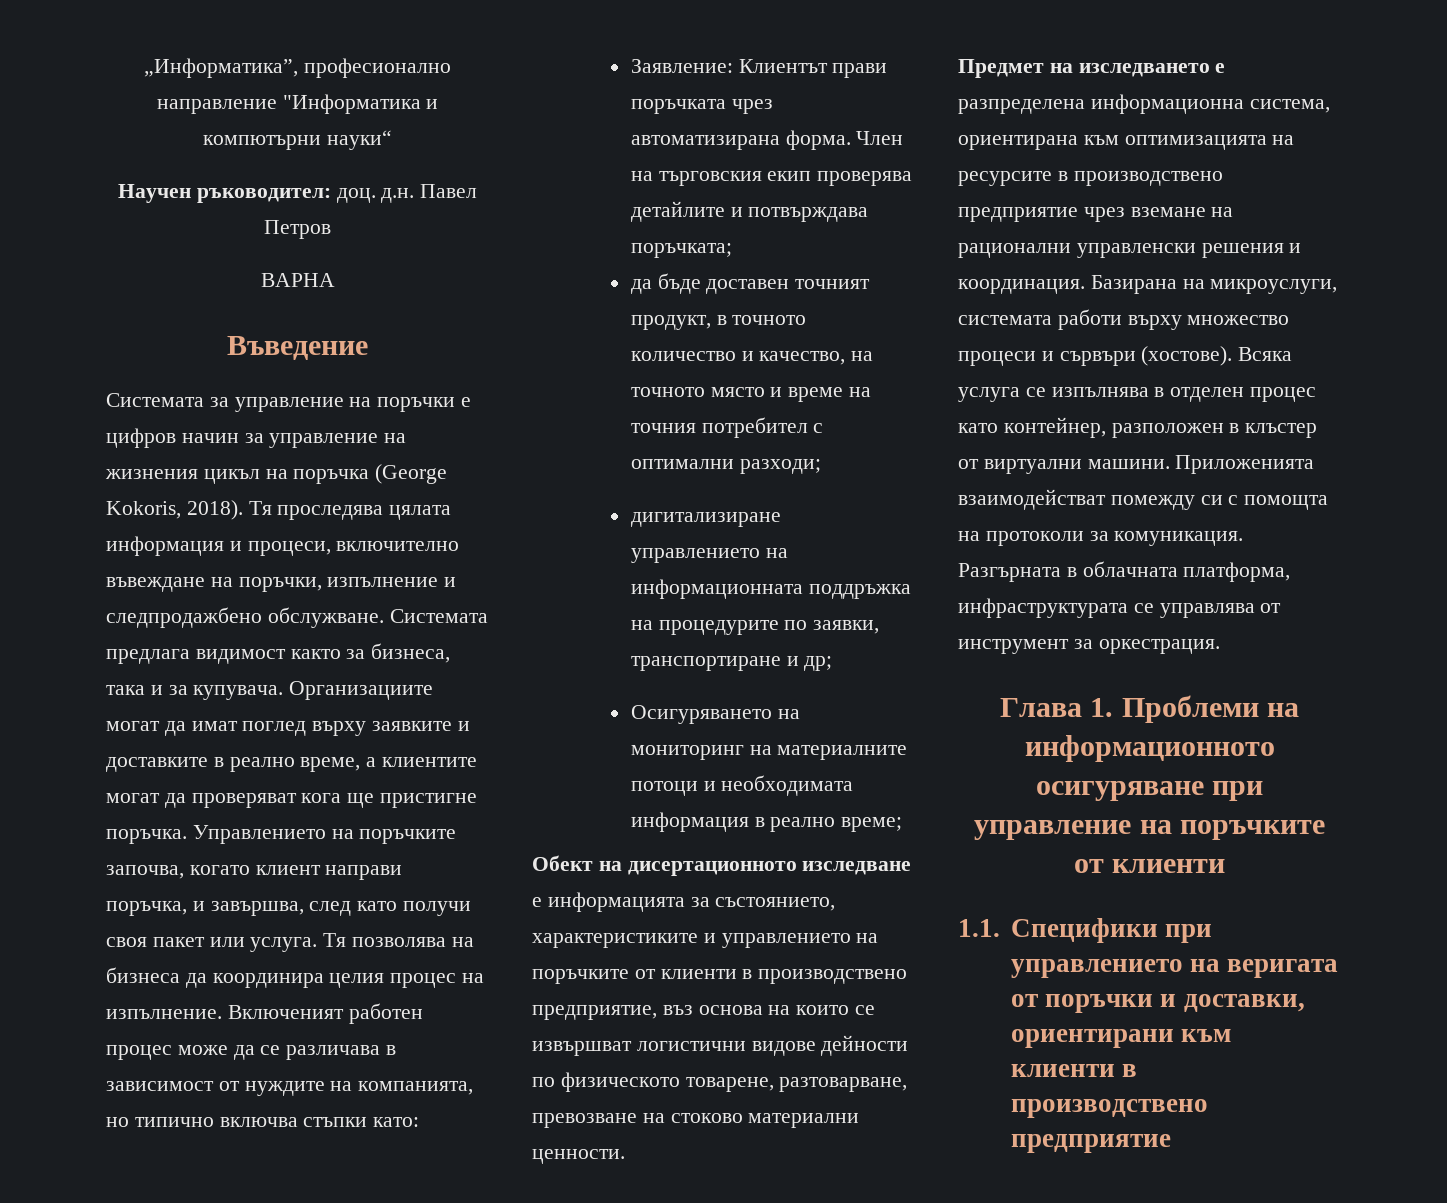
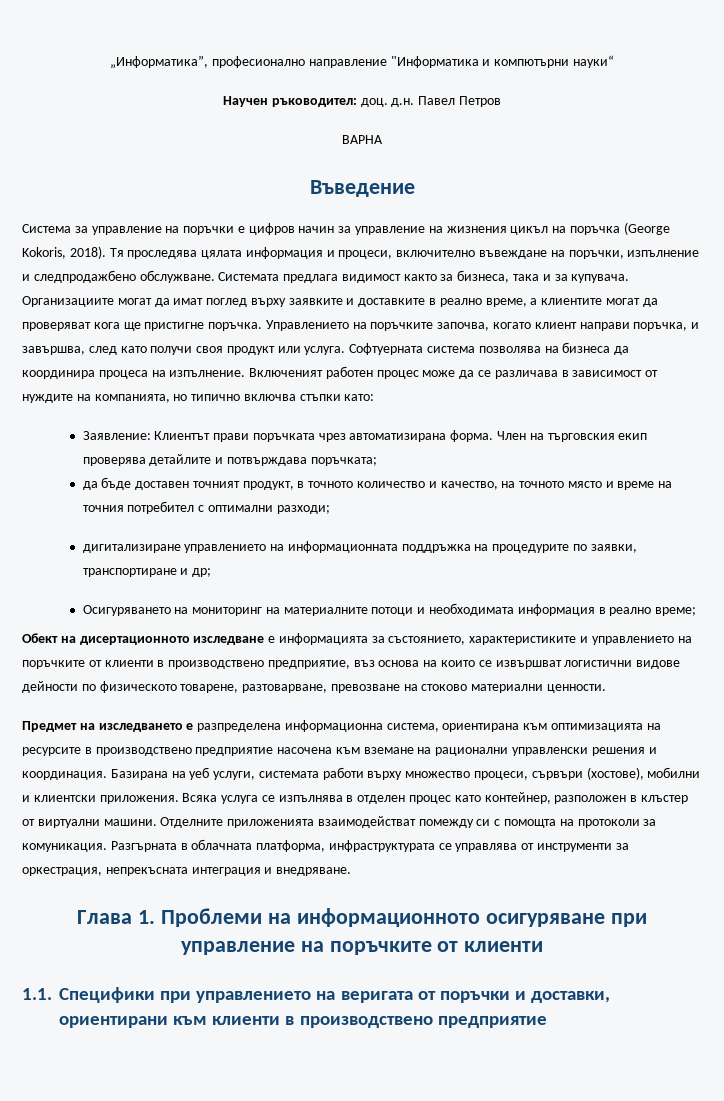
- Системата за управление на поръчки е цифров начин за управление на жизнения цикъл на поръчка (George Kokoris, 2018).
+ Система за управление на поръчки е цифров начин за управление на жизнения цикъл на поръчка (George Kokoris, 2018).
- Управлението на поръчките започва, когато клиент направи поръчка, и завършва, след като получи своя пакет или услуга.
+ Управлението на поръчките започва, когато клиент направи поръчка, и завършва, след като получи своя продукт или услуга.
- Тя позволява на бизнеса да координира целия процес на изпълнение.
+ Софтуерната система позволява на бизнеса да координира процеса на изпълнение.
- Предмет на изследването е разпределена информационна система, ориентирана към оптимизацията на ресурсите в производствено предприятие чрез вземане на рационални управленски решения и координация.
+ Предмет на изследването е разпределена информационна система, ориентирана към оптимизацията на ресурсите в производствено предприятие насочена към вземане на рационални управленски решения и координация.
- Базирана на микроуслуги, системата работи върху множество процеси и сървъри (хостове).
+ Базирана на уеб услуги, системата работи върху множество процеси, сървъри (хостове), мобилни и клиентски приложения.
- Приложенията взаимодействат помежду си с помощта на протоколи за комуникация.
+ Отделните приложенията взаимодействат помежду си с помощта на протоколи за комуникация.
- Разгърната в облачната платформа, инфраструктурата се управлява от инструмент за оркестрация.
+ Разгърната в облачната платформа, инфраструктурата се управлява от инструменти за оркестрация, непрекъсната интеграция и внедряване.

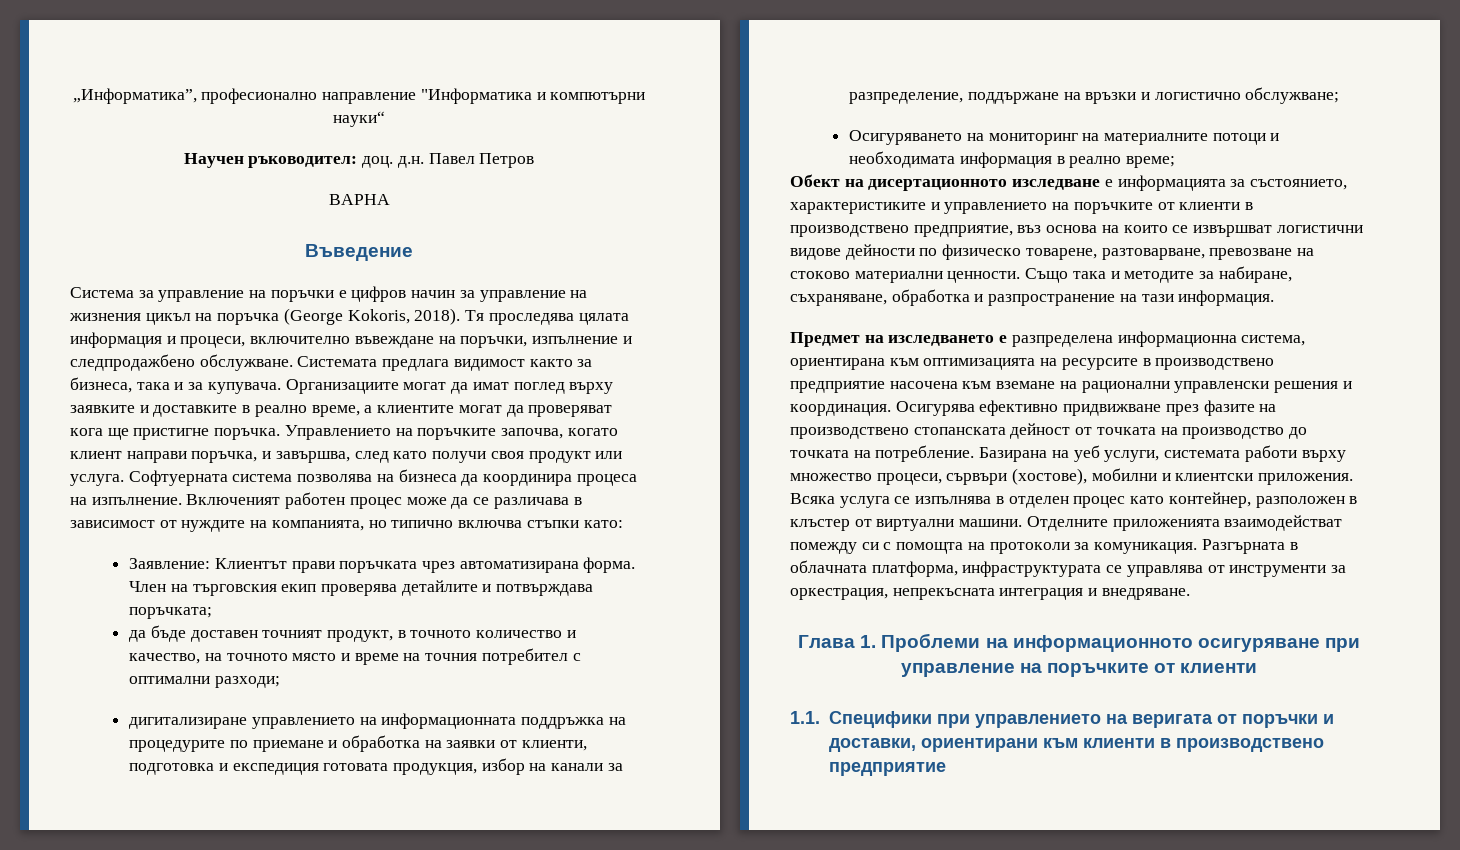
- дигитализиране управлението на информационната поддръжка на процедурите по заявки, транспортиране и др;
+ дигитализиране управлението на информационната поддръжка на процедурите по приемане и обработка на заявки от клиенти, подготовка и експедиция готовата продукция, избор на канали за разпределение, поддържане на връзки и логистично обслужване;
- Обект на дисертационното изследване е информацията за състоянието, характеристиките и управлението на поръчките от клиенти в производствено предприятие, въз основа на които се извършват логистични видове дейности по физическото товарене, разтоварване, превозване на стоково материални ценности.
+ Обект на дисертационното изследване е информацията за състоянието, характеристиките и управлението на поръчките от клиенти в производствено предприятие, въз основа на които се извършват логистични видове дейности по физическо товарене, разтоварване, превозване на стоково материални ценности. Също така и методите за набиране, съхраняване, обработка и разпространение на тази информация.
+ Осигурява ефективно придвижване през фазите на производствено стопанската дейност от точката на производство до точката на потребление.

